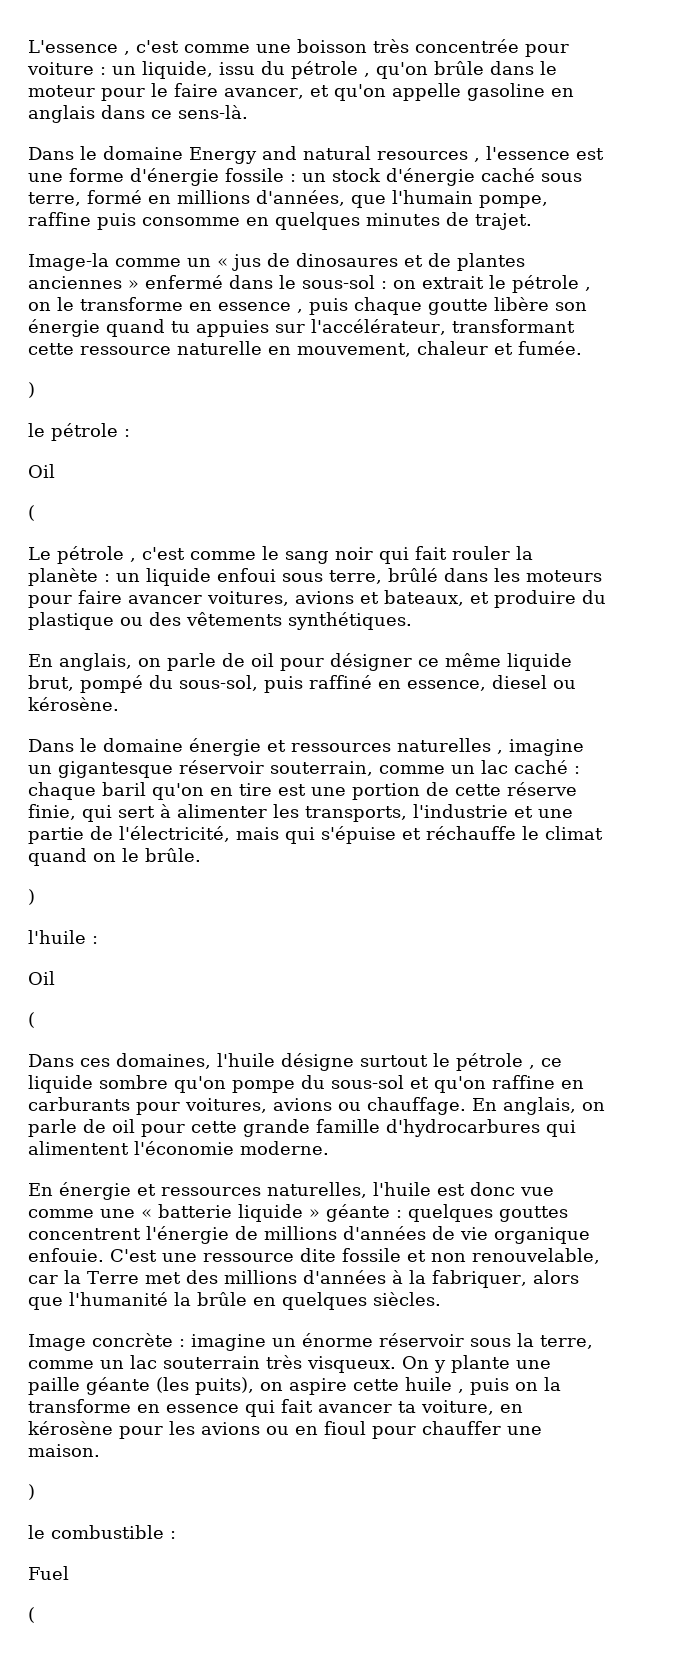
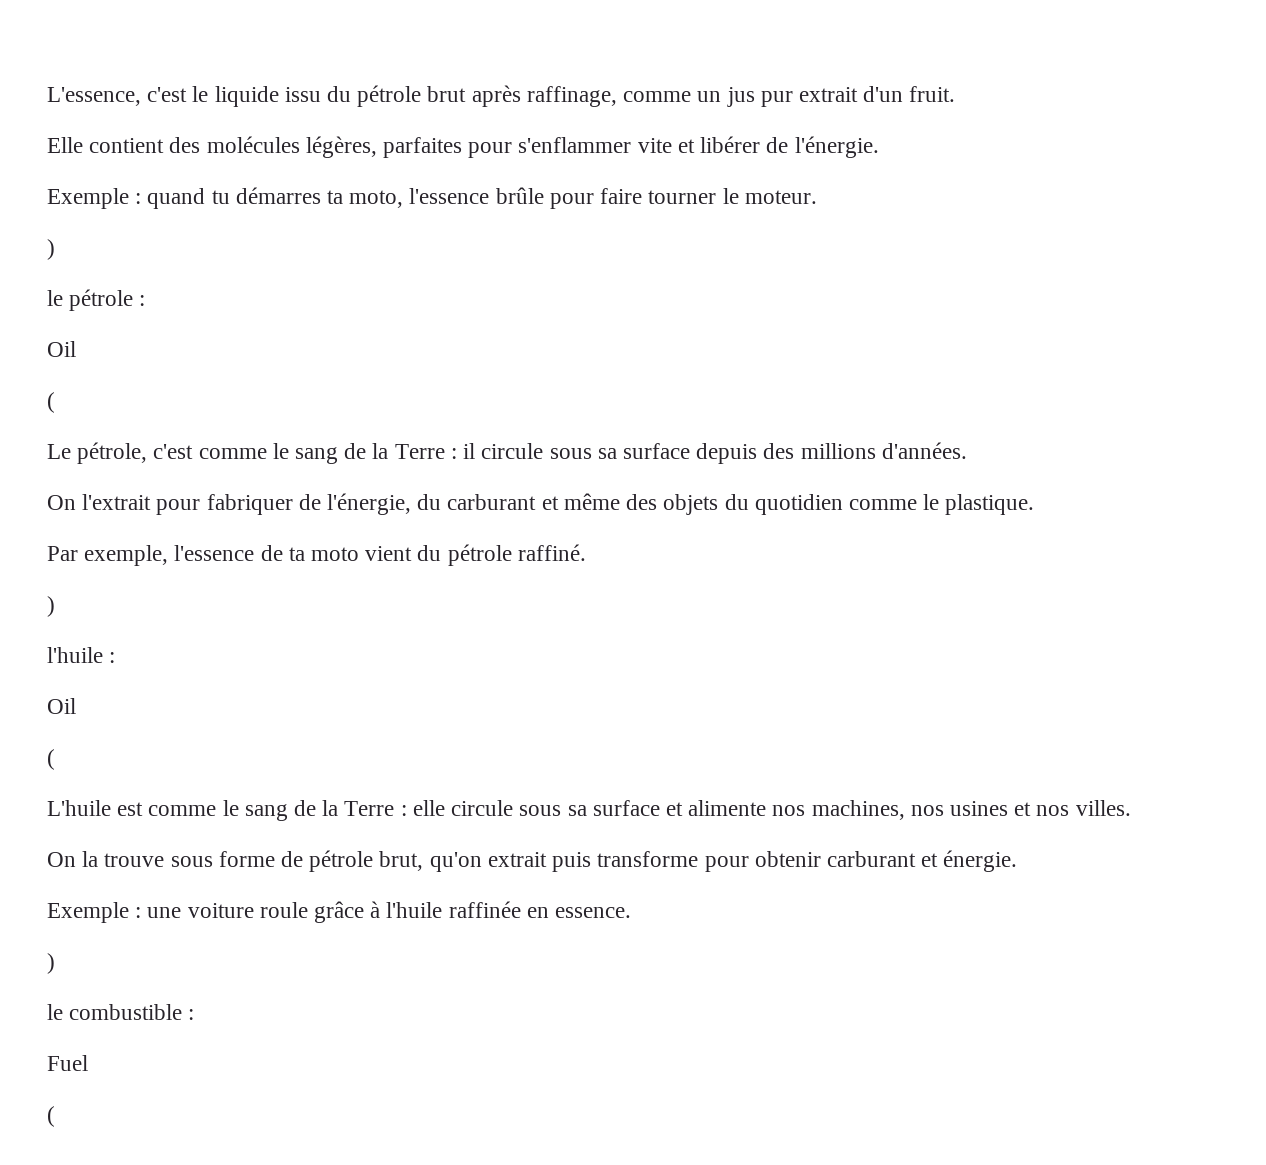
- L'essence , c'est comme une boisson très concentrée pour voiture : un liquide, issu du pétrole , qu'on brûle dans le moteur pour le faire avancer, et qu'on appelle gasoline en anglais dans ce sens-là.
- Dans le domaine Energy and natural resources , l'essence est une forme d'énergie fossile : un stock d'énergie caché sous terre, formé en millions d'années, que l'humain pompe, raffine puis consomme en quelques minutes de trajet.
- Image-la comme un « jus de dinosaures et de plantes anciennes » enfermé dans le sous-sol : on extrait le pétrole , on le transforme en essence , puis chaque goutte libère son énergie quand tu appuies sur l'accélérateur, transformant cette ressource naturelle en mouvement, chaleur et fumée.
+ L'essence, c'est le liquide issu du pétrole brut après raffinage, comme un jus pur extrait d'un fruit.
+ Elle contient des molécules légères, parfaites pour s'enflammer vite et libérer de l'énergie.
+ Exemple : quand tu démarres ta moto, l'essence brûle pour faire tourner le moteur.
- Le pétrole , c'est comme le sang noir qui fait rouler la planète : un liquide enfoui sous terre, brûlé dans les moteurs pour faire avancer voitures, avions et bateaux, et produire du plastique ou des vêtements synthétiques.
- En anglais, on parle de oil pour désigner ce même liquide brut, pompé du sous-sol, puis raffiné en essence, diesel ou kérosène.
- Dans le domaine énergie et ressources naturelles , imagine un gigantesque réservoir souterrain, comme un lac caché : chaque baril qu'on en tire est une portion de cette réserve finie, qui sert à alimenter les transports, l'industrie et une partie de l'électricité, mais qui s'épuise et réchauffe le climat quand on le brûle.
+ Le pétrole, c'est comme le sang de la Terre : il circule sous sa surface depuis des millions d'années.
+ On l'extrait pour fabriquer de l'énergie, du carburant et même des objets du quotidien comme le plastique.
+ Par exemple, l'essence de ta moto vient du pétrole raffiné.
- Dans ces domaines, l'huile désigne surtout le pétrole , ce liquide sombre qu'on pompe du sous-sol et qu'on raffine en carburants pour voitures, avions ou chauffage. En anglais, on parle de oil pour cette grande famille d'hydrocarbures qui alimentent l'économie moderne.
- En énergie et ressources naturelles, l'huile est donc vue comme une « batterie liquide » géante : quelques gouttes concentrent l'énergie de millions d'années de vie organique enfouie. C'est une ressource dite fossile et non renouvelable, car la Terre met des millions d'années à la fabriquer, alors que l'humanité la brûle en quelques siècles.
- Image concrète : imagine un énorme réservoir sous la terre, comme un lac souterrain très visqueux. On y plante une paille géante (les puits), on aspire cette huile , puis on la transforme en essence qui fait avancer ta voiture, en kérosène pour les avions ou en fioul pour chauffer une maison.
+ L'huile est comme le sang de la Terre : elle circule sous sa surface et alimente nos machines, nos usines et nos villes.
+ On la trouve sous forme de pétrole brut, qu'on extrait puis transforme pour obtenir carburant et énergie.
+ Exemple : une voiture roule grâce à l'huile raffinée en essence.

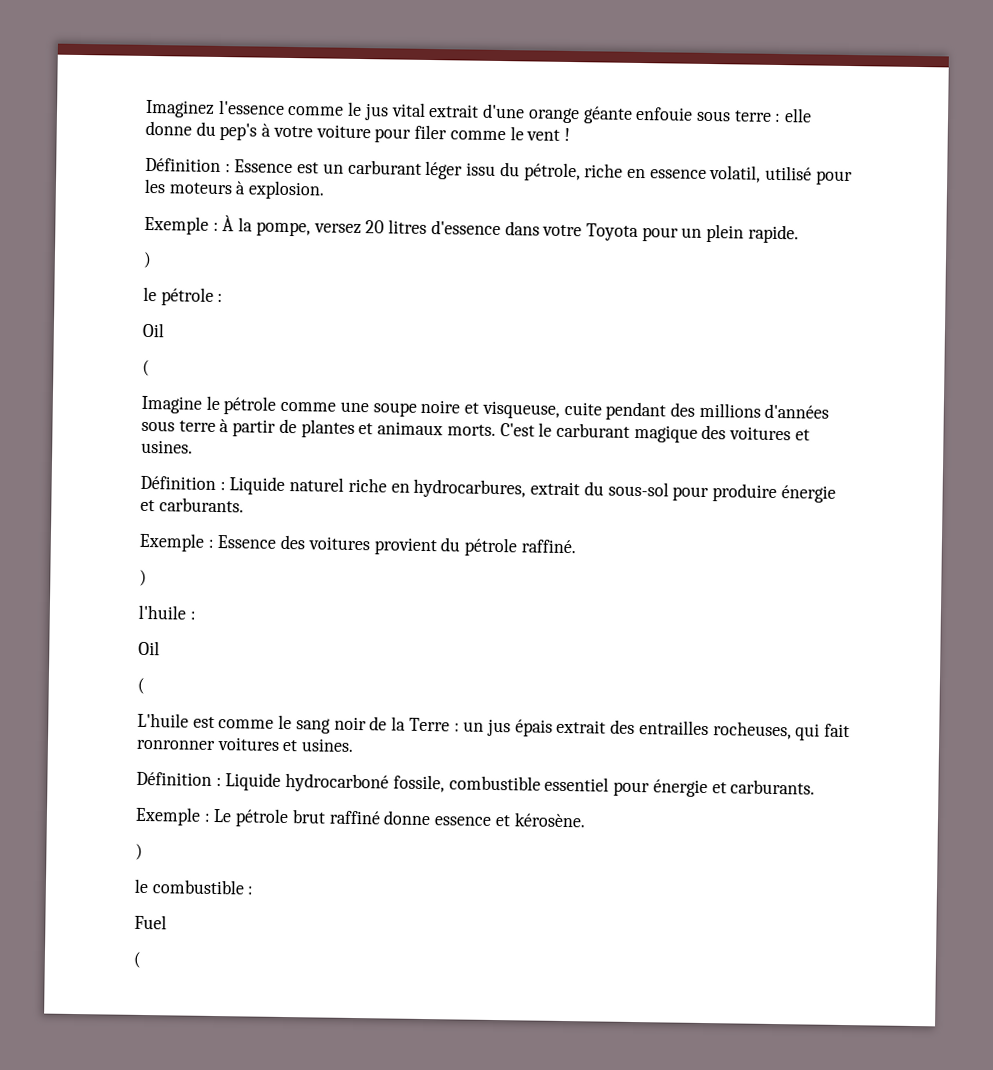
- L'essence, c'est le liquide issu du pétrole brut après raffinage, comme un jus pur extrait d'un fruit.
- Elle contient des molécules légères, parfaites pour s'enflammer vite et libérer de l'énergie.
- Exemple : quand tu démarres ta moto, l'essence brûle pour faire tourner le moteur.
+ Imaginez l'essence comme le jus vital extrait d'une orange géante enfouie sous terre : elle donne du pep's à votre voiture pour filer comme le vent !
+ Définition : Essence est un carburant léger issu du pétrole, riche en essence volatil, utilisé pour les moteurs à explosion.
+ Exemple : À la pompe, versez 20 litres d'essence dans votre Toyota pour un plein rapide.
- Le pétrole, c'est comme le sang de la Terre : il circule sous sa surface depuis des millions d'années.
- On l'extrait pour fabriquer de l'énergie, du carburant et même des objets du quotidien comme le plastique.
- Par exemple, l'essence de ta moto vient du pétrole raffiné.
+ Imagine le pétrole comme une soupe noire et visqueuse, cuite pendant des millions d'années sous terre à partir de plantes et animaux morts. C'est le carburant magique des voitures et usines.
+ Définition : Liquide naturel riche en hydrocarbures, extrait du sous-sol pour produire énergie et carburants.
+ Exemple : Essence des voitures provient du pétrole raffiné.
- L'huile est comme le sang de la Terre : elle circule sous sa surface et alimente nos machines, nos usines et nos villes.
- On la trouve sous forme de pétrole brut, qu'on extrait puis transforme pour obtenir carburant et énergie.
- Exemple : une voiture roule grâce à l'huile raffinée en essence.
+ L'huile est comme le sang noir de la Terre : un jus épais extrait des entrailles rocheuses, qui fait ronronner voitures et usines.
+ Définition : Liquide hydrocarboné fossile, combustible essentiel pour énergie et carburants.
+ Exemple : Le pétrole brut raffiné donne essence et kérosène.

